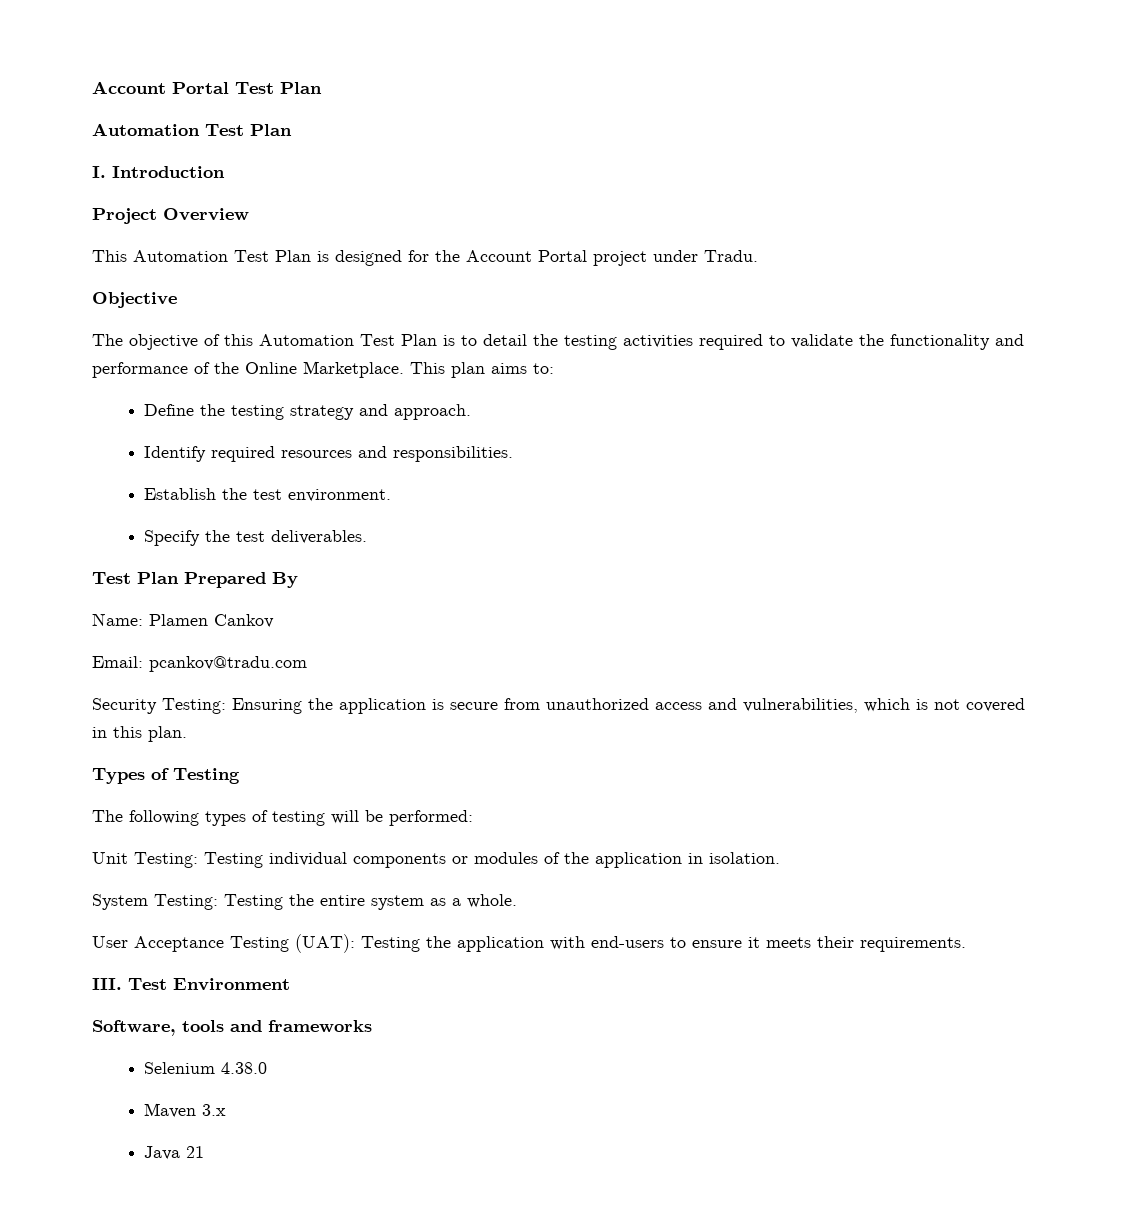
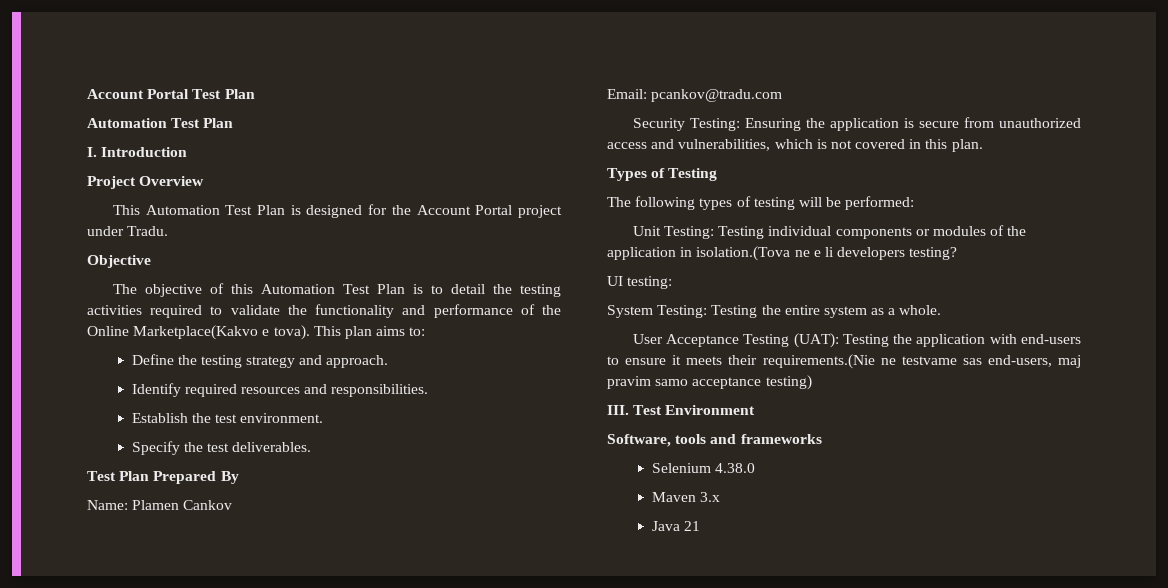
- The objective of this Automation Test Plan is to detail the testing activities required to validate the functionality and performance of the Online Marketplace.
+ The objective of this Automation Test Plan is to detail the testing activities required to validate the functionality and performance of the Online Marketplace(Kakvo e tova).
- Unit Testing: Testing individual components or modules of the application in isolation.
+ Unit Testing: Testing individual components or modules of the application in isolation.(Tova ne e li developers testing?
+ UI testing:
- User Acceptance Testing (UAT): Testing the application with end-users to ensure it meets their requirements.
+ User Acceptance Testing (UAT): Testing the application with end-users to ensure it meets their requirements.(Nie ne testvame sas end-users, maj pravim samo acceptance testing)

